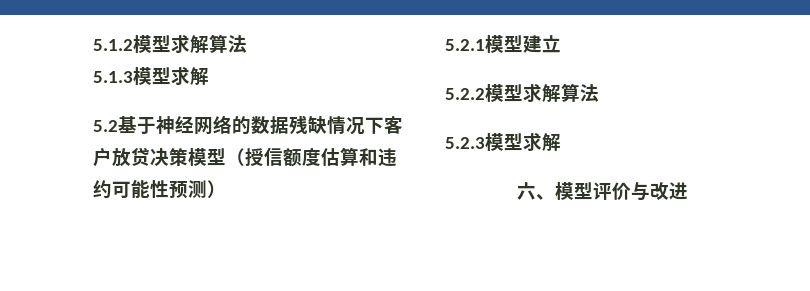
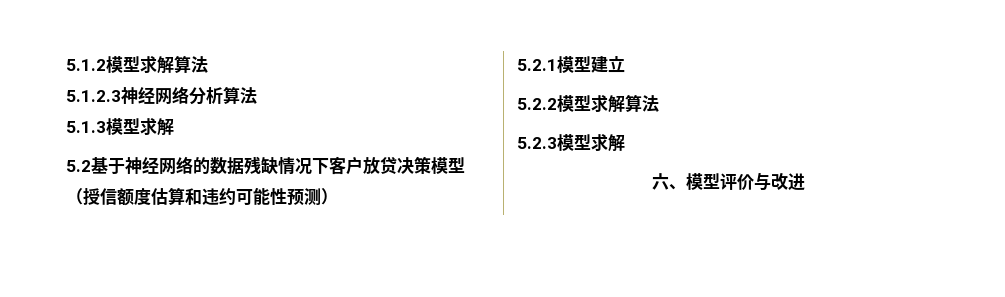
+ 5.1.2.3神经网络分析算法

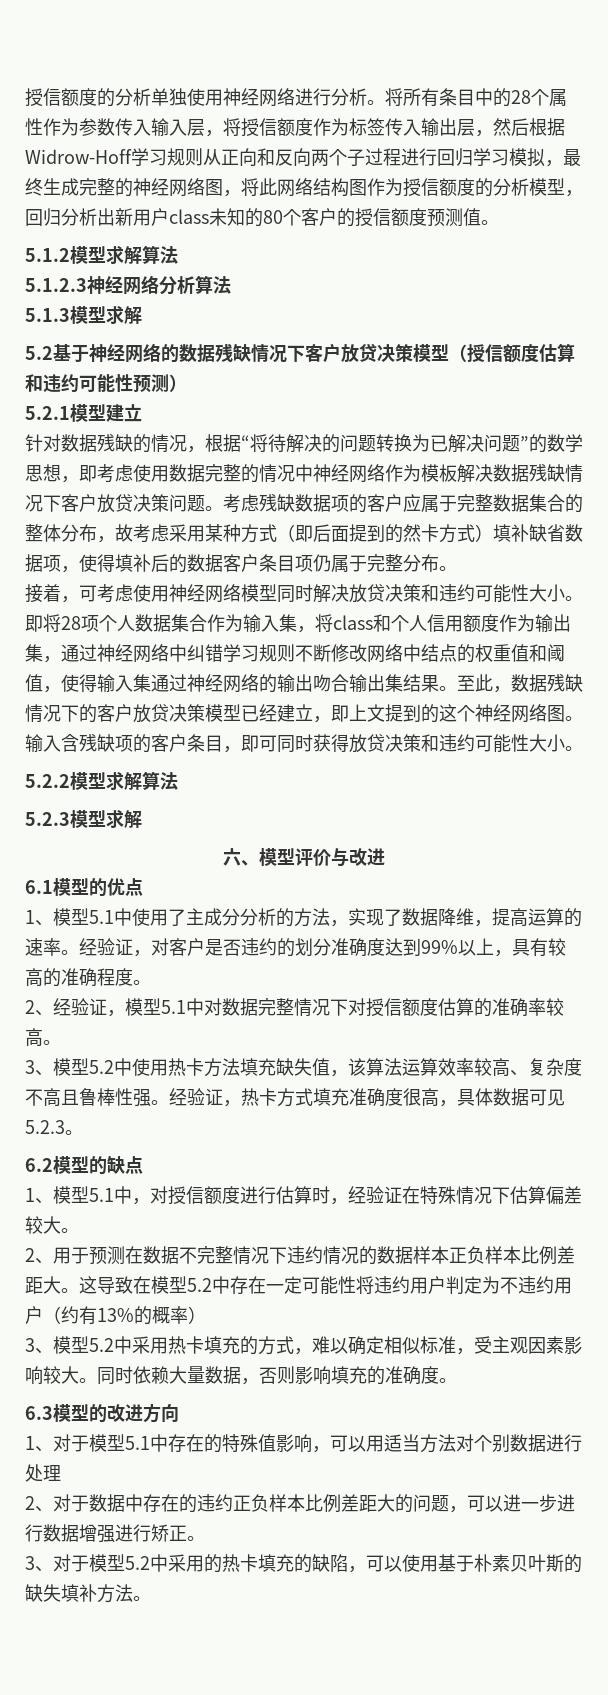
+ 授信额度的分析单独使用神经网络进行分析。将所有条目中的28个属性作为参数传入输入层，将授信额度作为标签传入输出层，然后根据Widrow-Hoff学习规则从正向和反向两个子过程进行回归学习模拟，最终生成完整的神经网络图，将此网络结构图作为授信额度的分析模型，回归分析出新用户class未知的80个客户的授信额度预测值。
+ 针对数据残缺的情况，根据“将待解决的问题转换为已解决问题”的数学思想，即考虑使用数据完整的情况中神经网络作为模板解决数据残缺情况下客户放贷决策问题。考虑残缺数据项的客户应属于完整数据集合的整体分布，故考虑采用某种方式（即后面提到的然卡方式）填补缺省数据项，使得填补后的数据客户条目项仍属于完整分布。
+ 接着，可考虑使用神经网络模型同时解决放贷决策和违约可能性大小。即将28项个人数据集合作为输入集，将class和个人信用额度作为输出集，通过神经网络中纠错学习规则不断修改网络中结点的权重值和阈值，使得输入集通过神经网络的输出吻合输出集结果。至此，数据残缺情况下的客户放贷决策模型已经建立，即上文提到的这个神经网络图。输入含残缺项的客户条目，即可同时获得放贷决策和违约可能性大小。
+ 6.1模型的优点
+ 1、模型5.1中使用了主成分分析的方法，实现了数据降维，提高运算的速率。经验证，对客户是否违约的划分准确度达到99%以上，具有较高的准确程度。
+ 2、经验证，模型5.1中对数据完整情况下对授信额度估算的准确率较高。
+ 3、模型5.2中使用热卡方法填充缺失值，该算法运算效率较高、复杂度不高且鲁棒性强。经验证，热卡方式填充准确度很高，具体数据可见5.2.3。
+ 6.2模型的缺点
+ 1、模型5.1中，对授信额度进行估算时，经验证在特殊情况下估算偏差较大。
+ 2、用于预测在数据不完整情况下违约情况的数据样本正负样本比例差距大。这导致在模型5.2中存在一定可能性将违约用户判定为不违约用户（约有13%的概率）
+ 3、模型5.2中采用热卡填充的方式，难以确定相似标准，受主观因素影响较大。同时依赖大量数据，否则影响填充的准确度。
+ 6.3模型的改进方向
+ 1、对于模型5.1中存在的特殊值影响，可以用适当方法对个别数据进行处理
+ 2、对于数据中存在的违约正负样本比例差距大的问题，可以进一步进行数据增强进行矫正。
+ 3、对于模型5.2中采用的热卡填充的缺陷，可以使用基于朴素贝叶斯的缺失填补方法。

